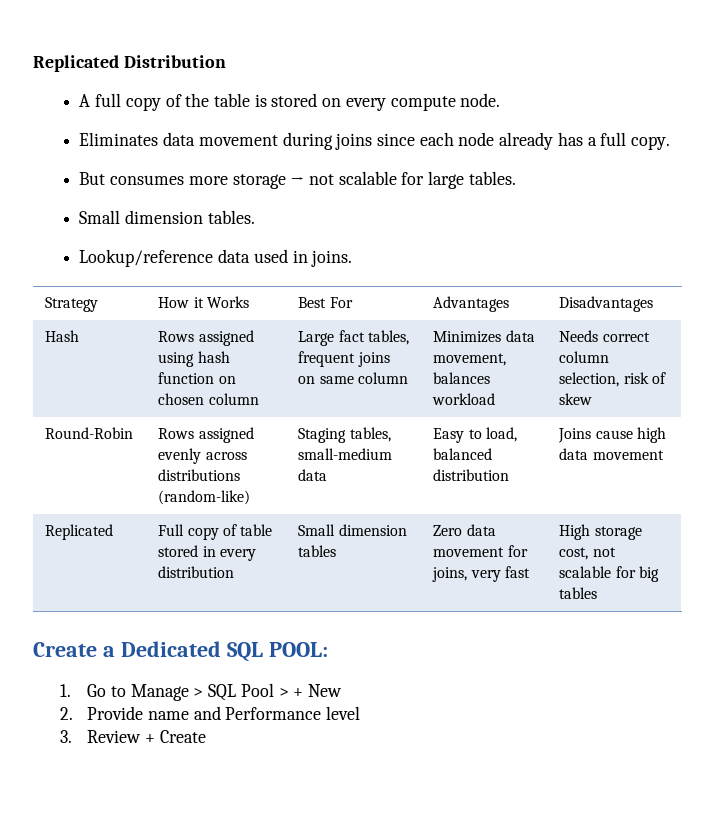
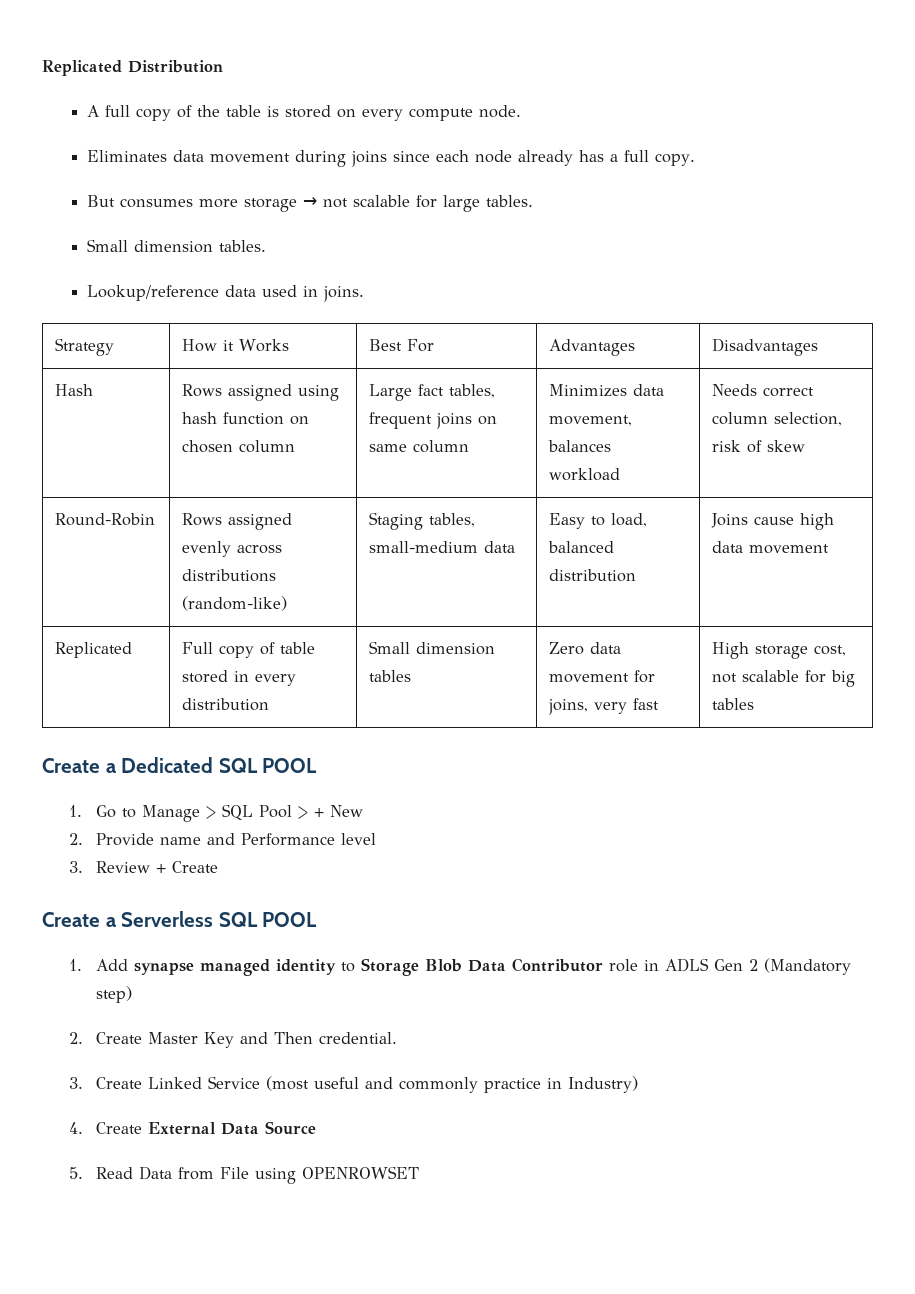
- Create a Dedicated SQL POOL:
+ Create a Dedicated SQL POOL
+ Create a Serverless SQL POOL
+ 1. Add synapse managed identity to Storage Blob Data Contributor role in ADLS Gen 2 (Mandatory step)
+ 2. Create Master Key and Then credential.
+ 3. Create Linked Service (most useful and commonly practice in Industry)
+ 4. Create External Data Source
+ 5. Read Data from File using OPENROWSET

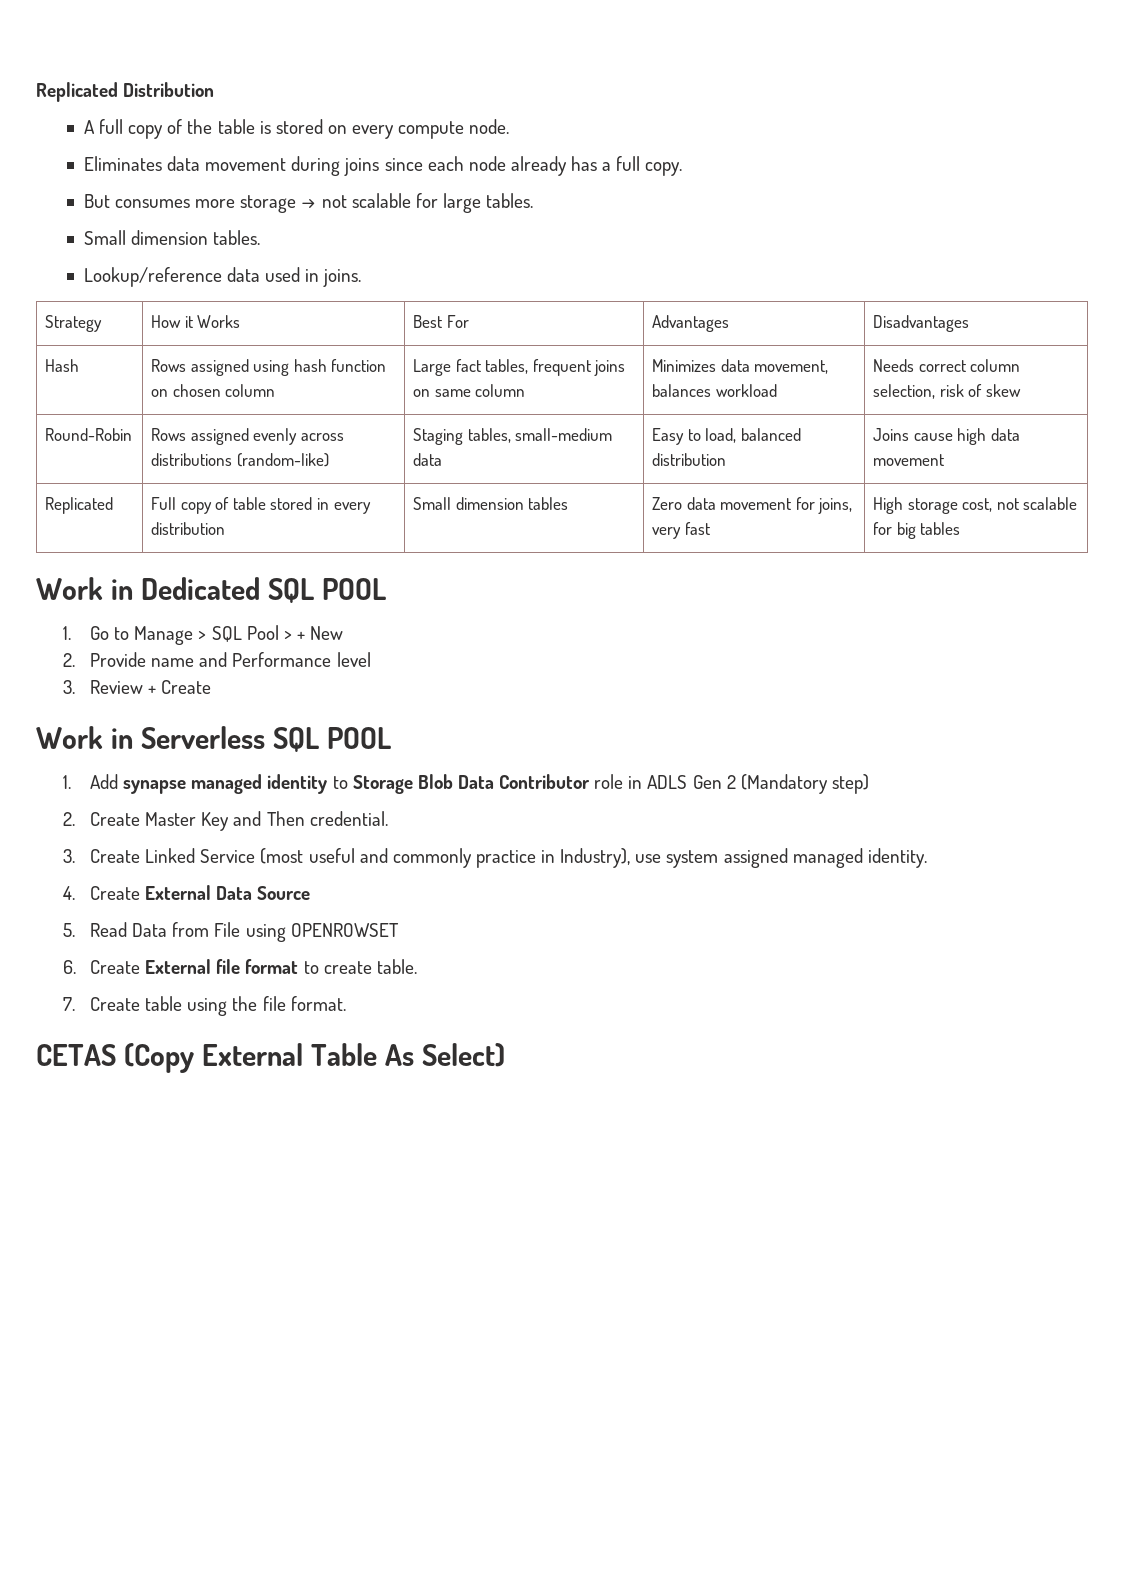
- Create a Dedicated SQL POOL
+ Work in Dedicated SQL POOL
- Create a Serverless SQL POOL
+ Work in Serverless SQL POOL
- 3. Create Linked Service (most useful and commonly practice in Industry)
+ 3. Create Linked Service (most useful and commonly practice in Industry), use system assigned managed identity.
+ 6. Create External file format to create table.
+ 7. Create table using the file format.
+ CETAS (Copy External Table As Select)

